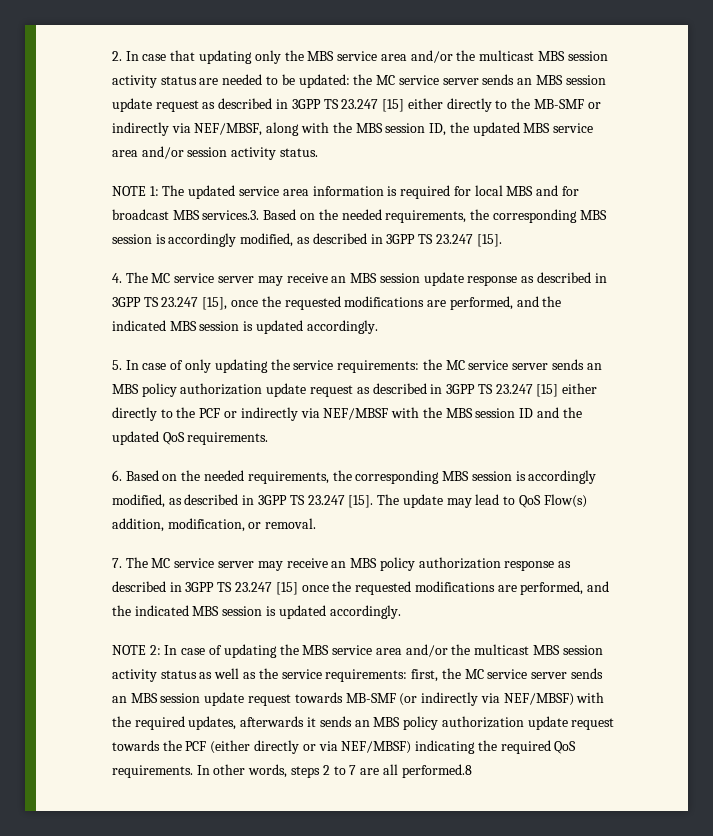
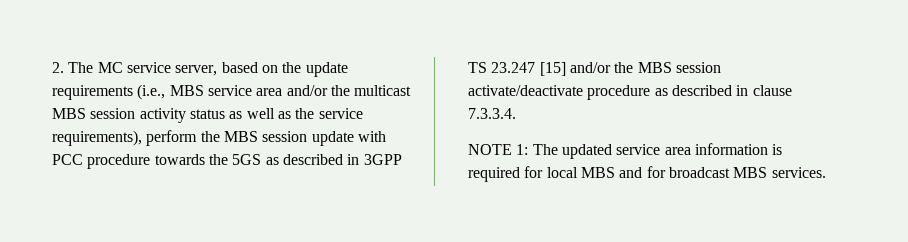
- 2. In case that updating only the MBS service area and/or the multicast MBS session activity status are needed to be updated: the MC service server sends an MBS session update request as described in 3GPP TS 23.247 [15] either directly to the MB-SMF or indirectly via NEF/MBSF, along with the MBS session ID, the updated MBS service area and/or session activity status.
+ 2. The MC service server, based on the update requirements (i.e., MBS service area and/or the multicast MBS session activity status as well as the service requirements), perform the MBS session update with PCC procedure towards the 5GS as described in 3GPP TS 23.247 [15] and/or the MBS session activate/deactivate procedure as described in clause 7.3.3.4.
- NOTE 1: The updated service area information is required for local MBS and for broadcast MBS services.3. Based on the needed requirements, the corresponding MBS session is accordingly modified, as described in 3GPP TS 23.247 [15].
- 4. The MC service server may receive an MBS session update response as described in 3GPP TS 23.247 [15], once the requested modifications are performed, and the indicated MBS session is updated accordingly.
- 5. In case of only updating the service requirements: the MC service server sends an MBS policy authorization update request as described in 3GPP TS 23.247 [15] either directly to the PCF or indirectly via NEF/MBSF with the MBS session ID and the updated QoS requirements.
- 6. Based on the needed requirements, the corresponding MBS session is accordingly modified, as described in 3GPP TS 23.247 [15]. The update may lead to QoS Flow(s) addition, modification, or removal.
- 7. The MC service server may receive an MBS policy authorization response as described in 3GPP TS 23.247 [15] once the requested modifications are performed, and the indicated MBS session is updated accordingly.
- NOTE 2: In case of updating the MBS service area and/or the multicast MBS session activity status as well as the service requirements: first, the MC service server sends an MBS session update request towards MB-SMF (or indirectly via NEF/MBSF) with the required updates, afterwards it sends an MBS policy authorization update request towards the PCF (either directly or via NEF/MBSF) indicating the required QoS requirements. In other words, steps 2 to 7 are all performed.8
+ NOTE 1: The updated service area information is required for local MBS and for broadcast MBS services.

